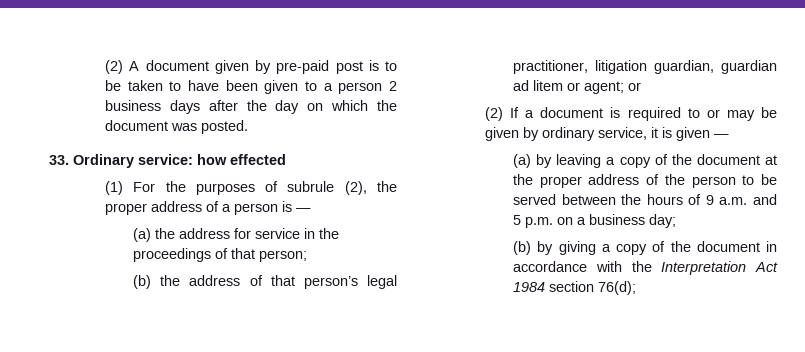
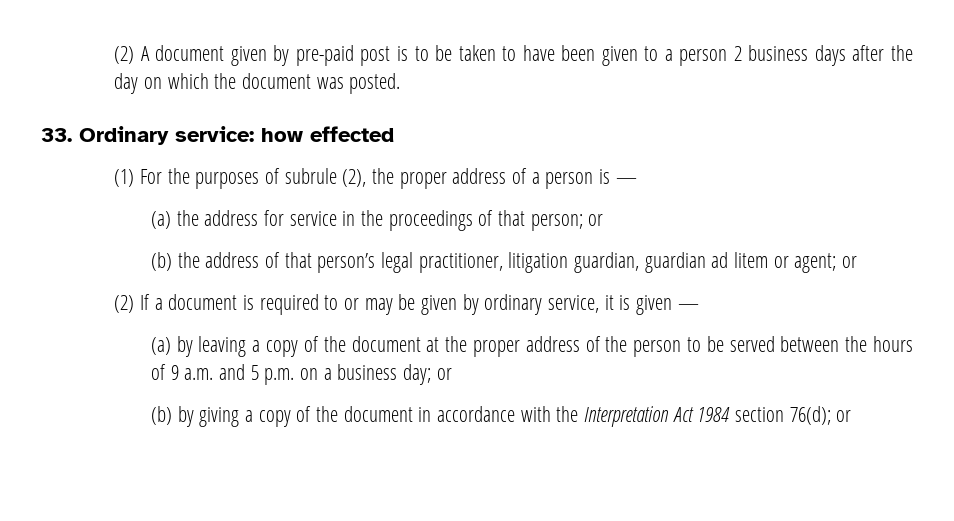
- (a) the address for service in the proceedings of that person;
+ (a) the address for service in the proceedings of that person; or
- (a) by leaving a copy of the document at the proper address of the person to be served between the hours of 9 a.m. and 5 p.m. on a business day;
+ (a) by leaving a copy of the document at the proper address of the person to be served between the hours of 9 a.m. and 5 p.m. on a business day; or
- (b) by giving a copy of the document in accordance with the Interpretation Act 1984 section 76(d);
+ (b) by giving a copy of the document in accordance with the Interpretation Act 1984 section 76(d); or

